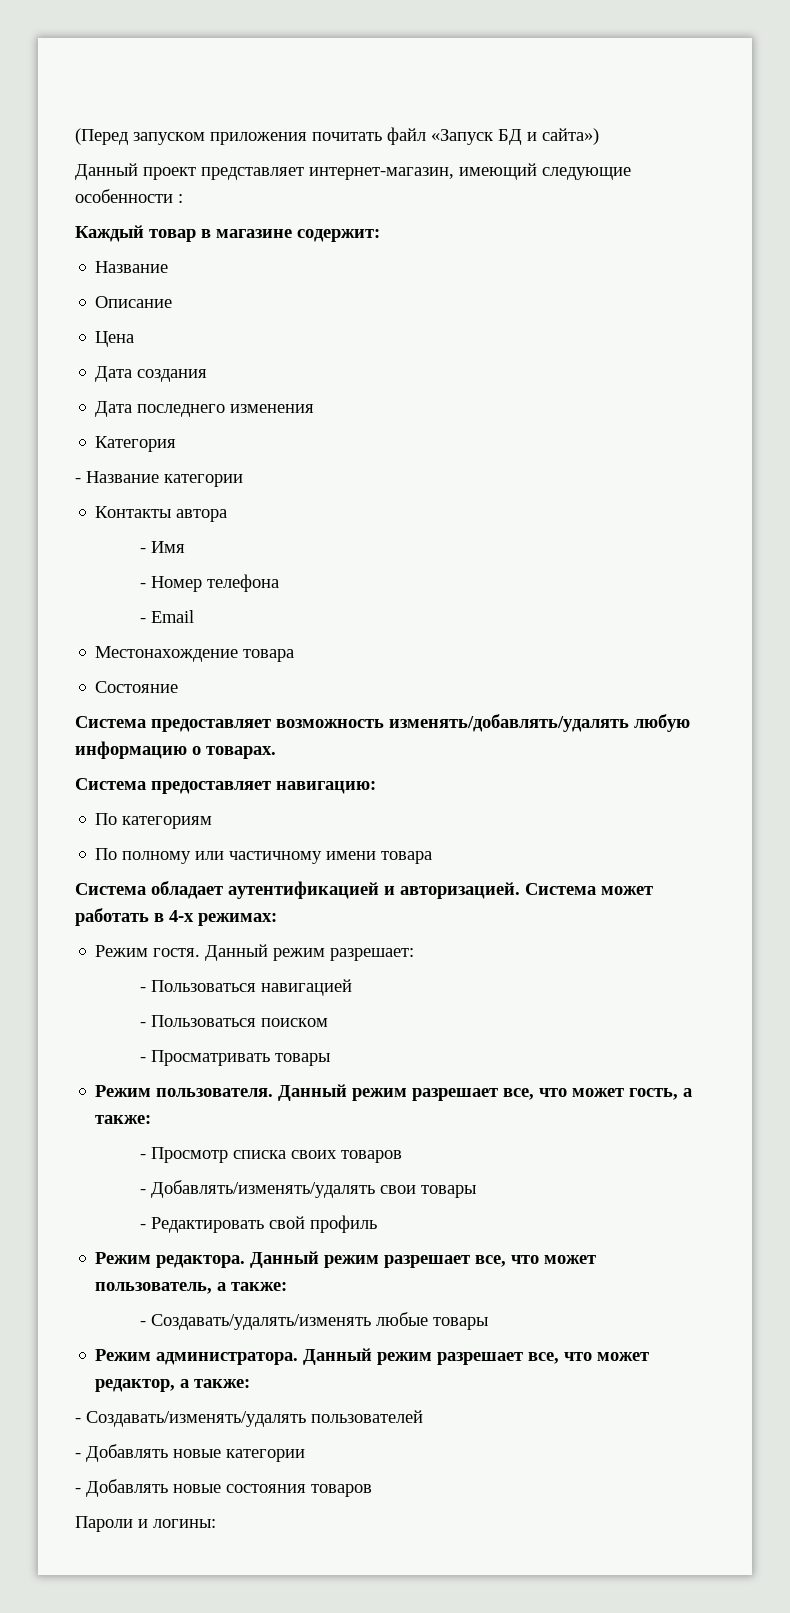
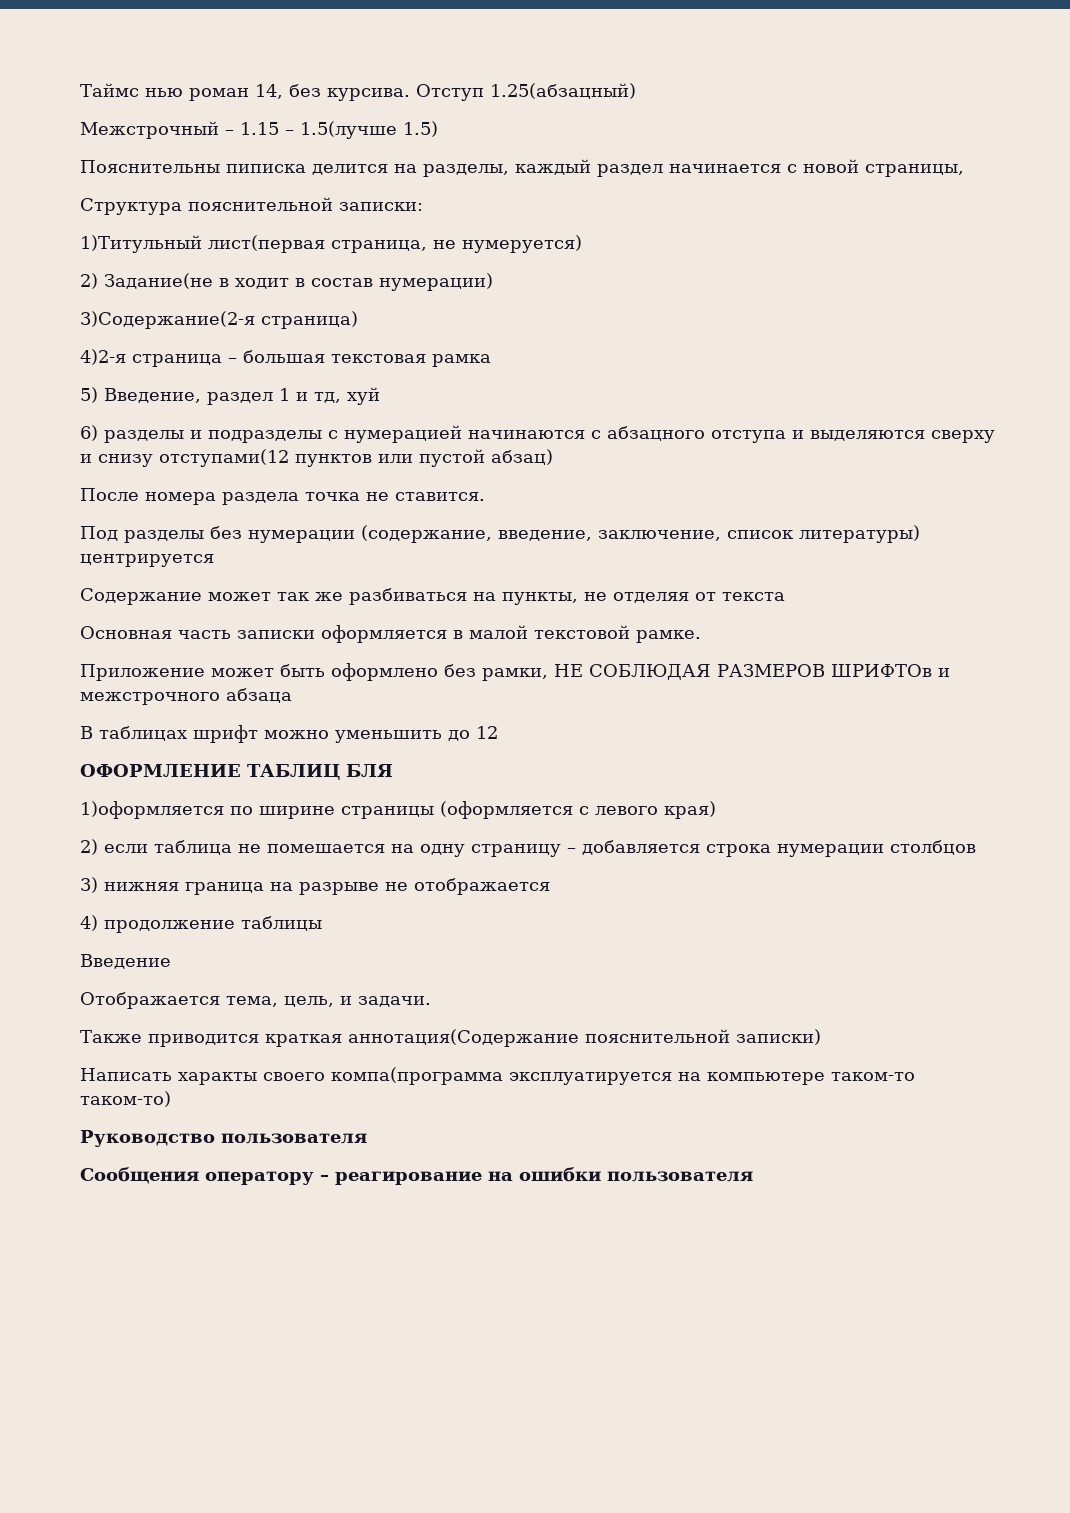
- (Перед запуском приложения почитать файл «Запуск БД и сайта»)
- Данный проект представляет интернет-магазин, имеющий следующие особенности :
- Каждый товар в магазине содержит:
- Название
- Описание
- Цена
- Дата создания
- Дата последнего изменения
- Категория
- - Название категории
- Контакты автора
- - Имя
- - Номер телефона
- - Email
- Местонахождение товара
- Состояние
- Система предоставляет возможность изменять/добавлять/удалять любую информацию о товарах.
- Система предоставляет навигацию:
- По категориям
- По полному или частичному имени товара
- Система обладает аутентификацией и авторизацией. Система может работать в 4-х режимах:
- Режим гостя. Данный режим разрешает:
- - Пользоваться навигацией
- - Пользоваться поиском
- - Просматривать товары
- Режим пользователя. Данный режим разрешает все, что может гость, а также:
- - Просмотр списка своих товаров
- - Добавлять/изменять/удалять свои товары
- - Редактировать свой профиль
- Режим редактора. Данный режим разрешает все, что может пользователь, а также:
- - Создавать/удалять/изменять любые товары
- Режим администратора. Данный режим разрешает все, что может редактор, а также:
- - Создавать/изменять/удалять пользователей
- - Добавлять новые категории
- - Добавлять новые состояния товаров
- Пароли и логины:
+ Таймс нью роман 14, без курсива. Отступ 1.25(абзацный)
+ Межстрочный – 1.15 – 1.5(лучше 1.5)
+ Пояснительны пиписка делится на разделы, каждый раздел начинается с новой страницы,
+ Структура пояснительной записки:
+ 1)Титульный лист(первая страница, не нумеруется)
+ 2) Задание(не в ходит в состав нумерации)
+ 3)Содержание(2-я страница)
+ 4)2-я страница – большая текстовая рамка
+ 5) Введение, раздел 1 и тд, хуй
+ 6) разделы и подразделы с нумерацией начинаются с абзацного отступа и выделяются сверху и снизу отступами(12 пунктов или пустой абзац)
+ После номера раздела точка не ставится.
+ Под разделы без нумерации (содержание, введение, заключение, список литературы) центрируется
+ Содержание может так же разбиваться на пункты, не отделяя от текста
+ Основная часть записки оформляется в малой текстовой рамке.
+ Приложение может быть оформлено без рамки, НЕ СОБЛЮДАЯ РАЗМЕРОВ ШРИФТОв и межстрочного абзаца
+ В таблицах шрифт можно уменьшить до 12
+ ОФОРМЛЕНИЕ ТАБЛИЦ БЛЯ
+ 1)оформляется по ширине страницы (оформляется с левого края)
+ 2) если таблица не помешается на одну страницу – добавляется строка нумерации столбцов
+ 3) нижняя граница на разрыве не отображается
+ 4) продолжение таблицы
+ Введение
+ Отображается тема, цель, и задачи.
+ Также приводится краткая аннотация(Содержание пояснительной записки)
+ Написать характы своего компа(программа эксплуатируется на компьютере таком-то таком-то)
+ Руководство пользователя
+ Сообщения оператору – реагирование на ошибки пользователя

